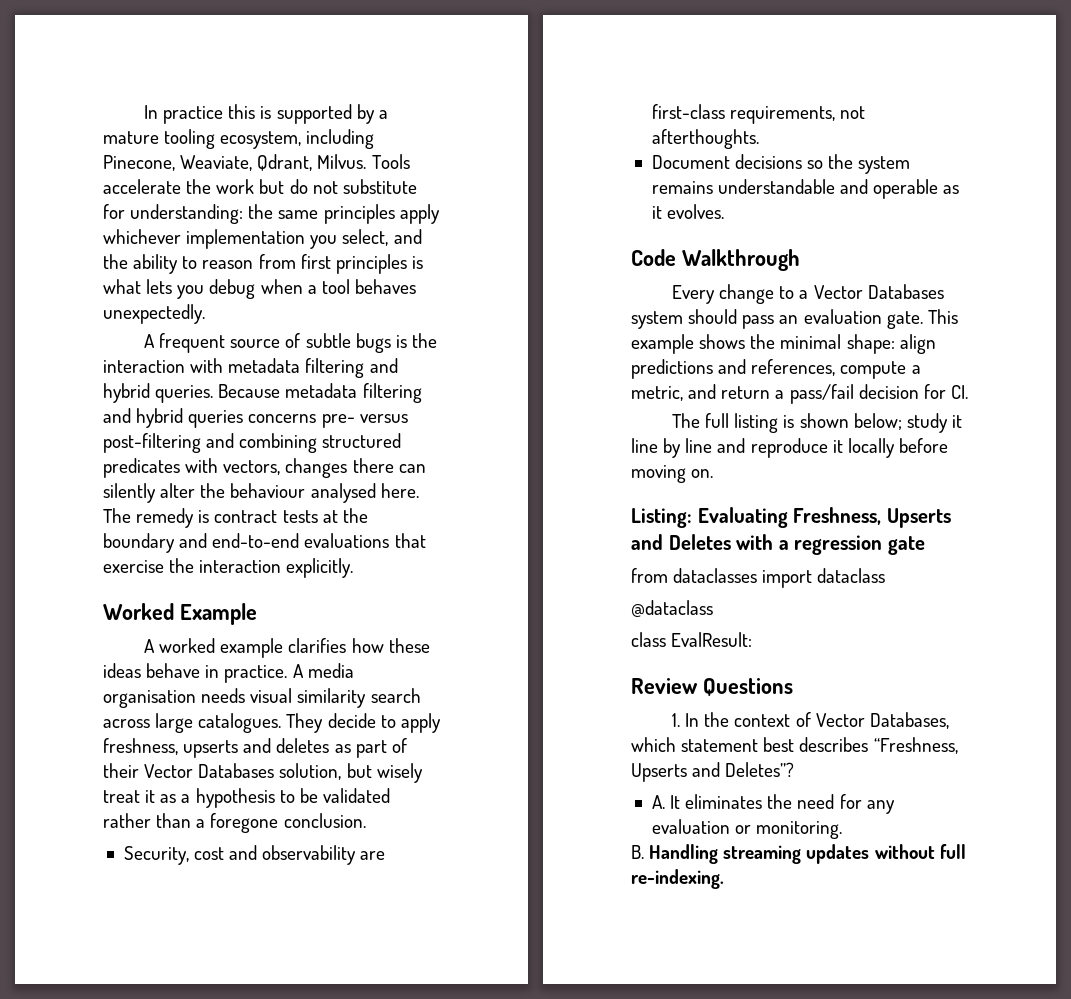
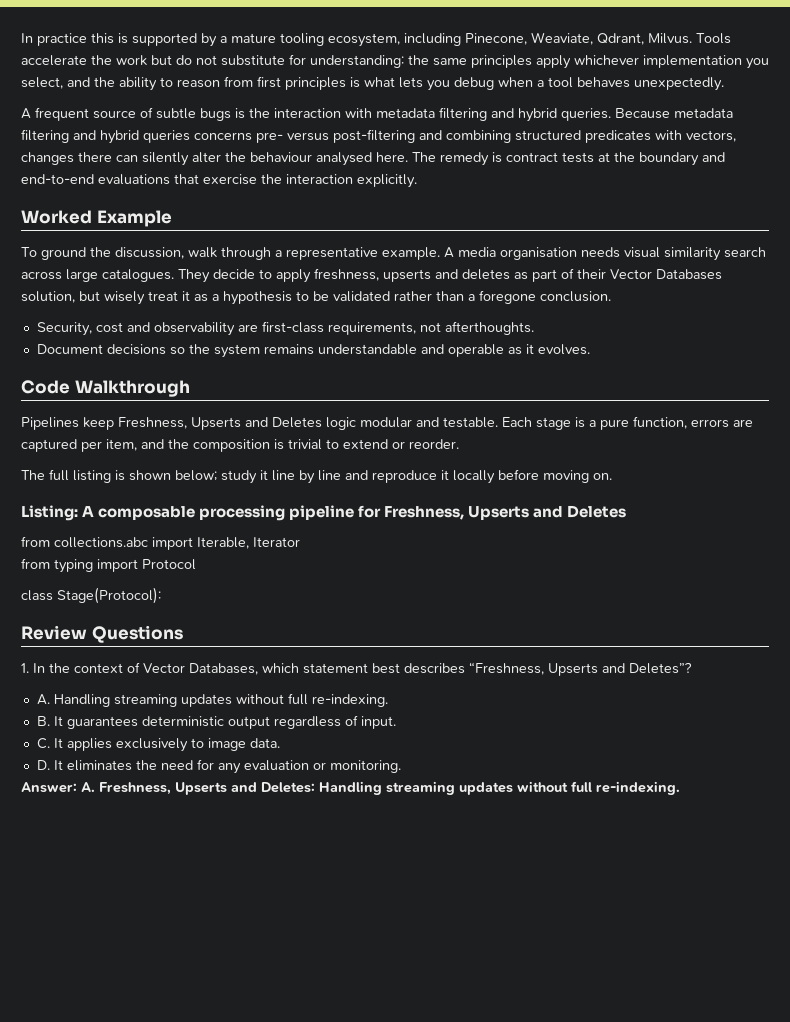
- A worked example clarifies how these ideas behave in practice.
+ To ground the discussion, walk through a representative example.
- Every change to a Vector Databases system should pass an evaluation gate. This example shows the minimal shape: align predictions and references, compute a metric, and return a pass/fail decision for CI.
+ Pipelines keep Freshness, Upserts and Deletes logic modular and testable. Each stage is a pure function, errors are captured per item, and the composition is trivial to extend or reorder.
- Listing: Evaluating Freshness, Upserts and Deletes with a regression gate
- from dataclasses import dataclass
- @dataclass
+ Listing: A composable processing pipeline for Freshness, Upserts and Deletes
+ from collections.abc import Iterable, Iterator
+ from typing import Protocol
- class EvalResult:
+ class Stage(Protocol):
- A. It eliminates the need for any evaluation or monitoring.
+ A. Handling streaming updates without full re-indexing.
+ B. It guarantees deterministic output regardless of input.
+ C. It applies exclusively to image data.
+ D. It eliminates the need for any evaluation or monitoring.
- B. Handling streaming updates without full re-indexing.
+ Answer: A. Freshness, Upserts and Deletes: Handling streaming updates without full re-indexing.

